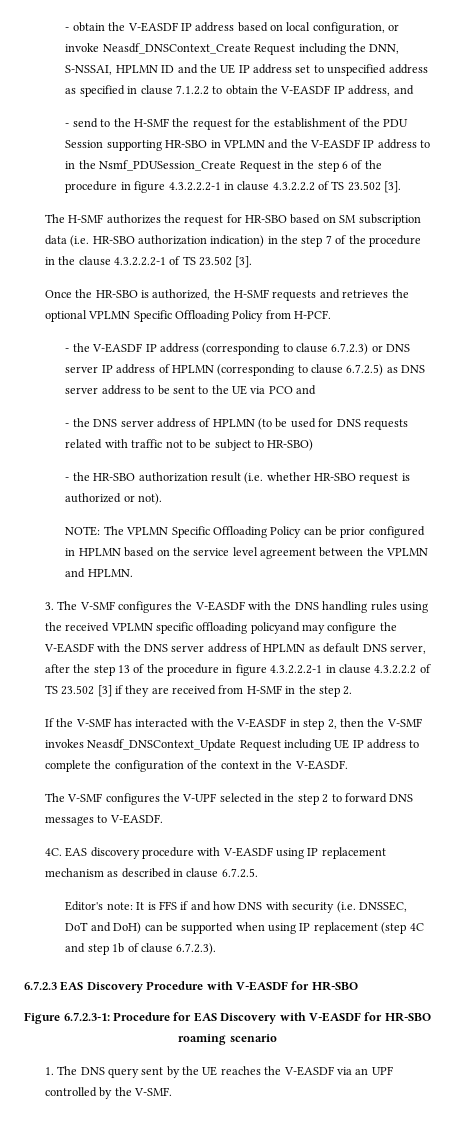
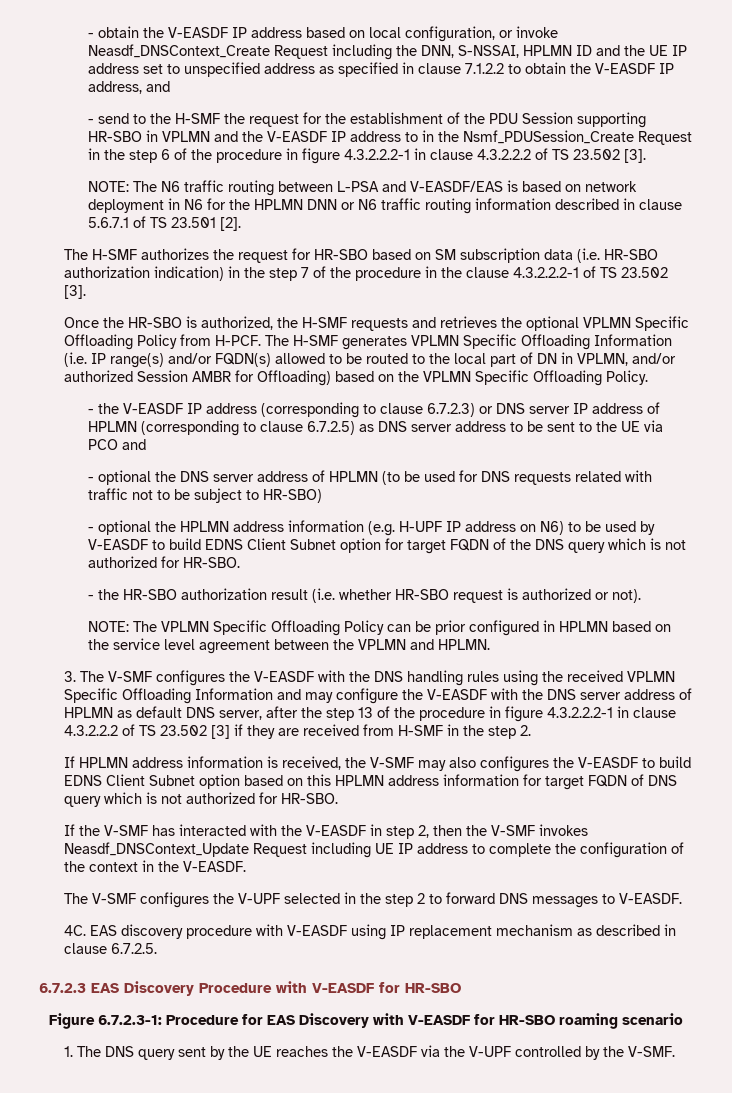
+ NOTE: The N6 traffic routing between L-PSA and V-EASDF/EAS is based on network deployment in N6 for the HPLMN DNN or N6 traffic routing information described in clause 5.6.7.1 of TS 23.501 [2].
+ The H-SMF generates VPLMN Specific Offloading Information (i.e. IP range(s) and/or FQDN(s) allowed to be routed to the local part of DN in VPLMN, and/or authorized Session AMBR for Offloading) based on the VPLMN Specific Offloading Policy.
- - the DNS server address of HPLMN (to be used for DNS requests related with traffic not to be subject to HR-SBO)
+ - optional the DNS server address of HPLMN (to be used for DNS requests related with traffic not to be subject to HR-SBO)
+ - optional the HPLMN address information (e.g. H-UPF IP address on N6) to be used by V-EASDF to build EDNS Client Subnet option for target FQDN of the DNS query which is not authorized for HR-SBO.
- 3. The V-SMF configures the V-EASDF with the DNS handling rules using the received VPLMN specific offloading policyand may configure the V-EASDF with the DNS server address of HPLMN as default DNS server, after the step 13 of the procedure in figure 4.3.2.2.2-1 in clause 4.3.2.2.2 of TS 23.502 [3] if they are received from H-SMF in the step 2.
+ 3. The V-SMF configures the V-EASDF with the DNS handling rules using the received VPLMN Specific Offloading Information and may configure the V-EASDF with the DNS server address of HPLMN as default DNS server, after the step 13 of the procedure in figure 4.3.2.2.2-1 in clause 4.3.2.2.2 of TS 23.502 [3] if they are received from H-SMF in the step 2.
+ If HPLMN address information is received, the V-SMF may also configures the V-EASDF to build EDNS Client Subnet option based on this HPLMN address information for target FQDN of DNS query which is not authorized for HR-SBO.
- Editor's note: It is FFS if and how DNS with security (i.e. DNSSEC, DoT and DoH) can be supported when using IP replacement (step 4C and step 1b of clause 6.7.2.3).
- 1. The DNS query sent by the UE reaches the V-EASDF via an UPF controlled by the V-SMF.
+ 1. The DNS query sent by the UE reaches the V-EASDF via the V-UPF controlled by the V-SMF.

